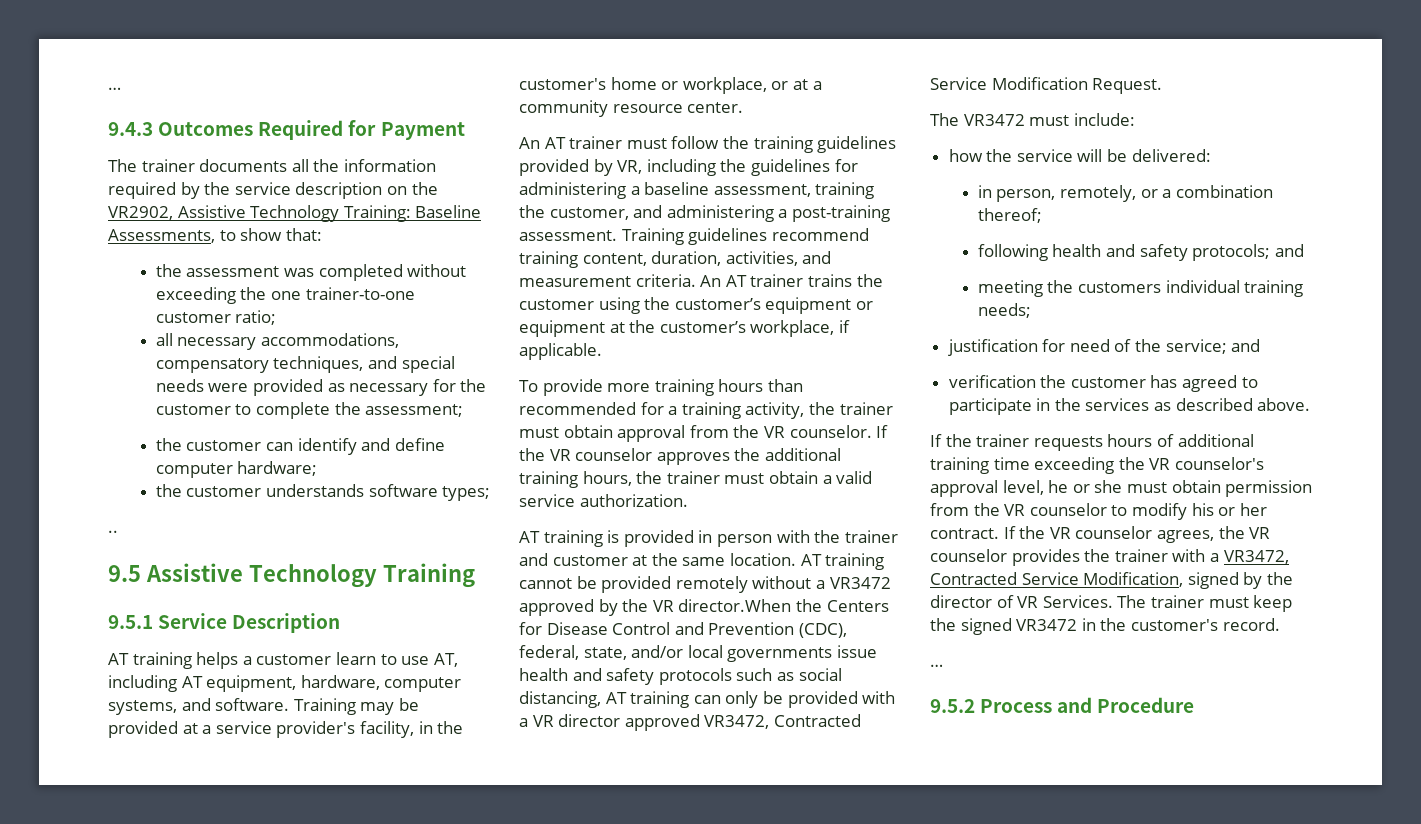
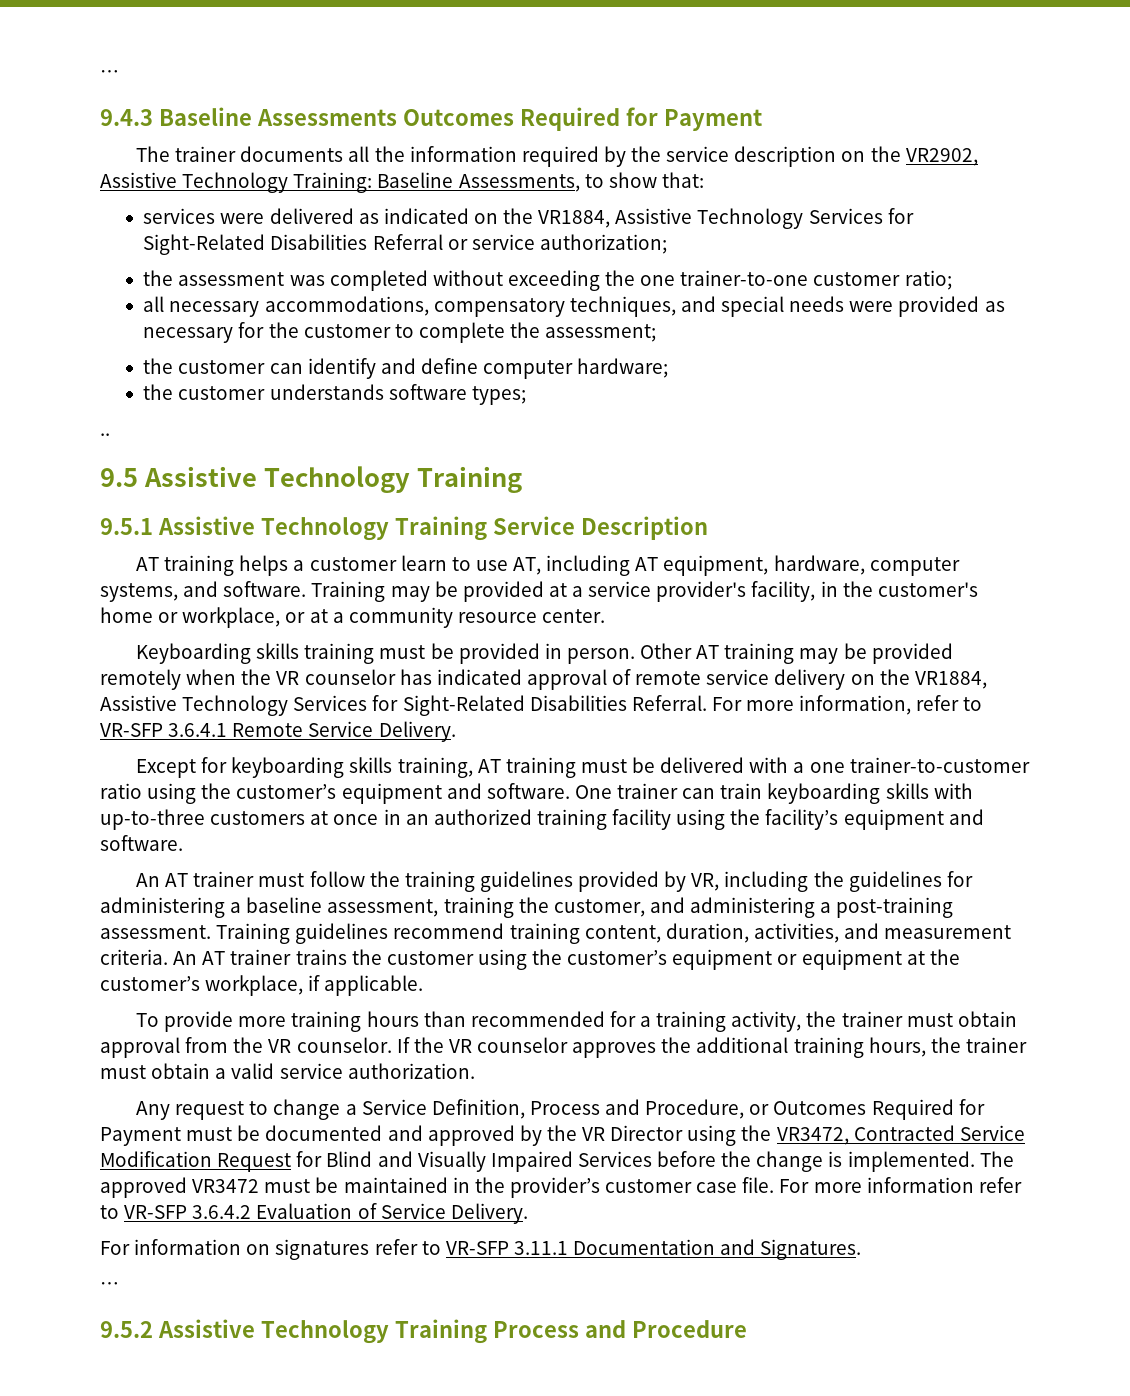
- 9.4.3 Outcomes Required for Payment
+ 9.4.3 Baseline Assessments Outcomes Required for Payment
+ services were delivered as indicated on the VR1884, Assistive Technology Services for Sight-Related Disabilities Referral or service authorization;
- 9.5.1 Service Description
+ 9.5.1 Assistive Technology Training Service Description
+ Keyboarding skills training must be provided in person. Other AT training may be provided remotely when the VR counselor has indicated approval of remote service delivery on the VR1884, Assistive Technology Services for Sight-Related Disabilities Referral. For more information, refer to VR-SFP 3.6.4.1 Remote Service Delivery.
+ Except for keyboarding skills training, AT training must be delivered with a one trainer-to-customer ratio using the customer’s equipment and software. One trainer can train keyboarding skills with up-to-three customers at once in an authorized training facility using the facility’s equipment and software.
- AT training is provided in person with the trainer and customer at the same location. AT training cannot be provided remotely without a VR3472 approved by the VR director.When the Centers for Disease Control and Prevention (CDC), federal, state, and/or local governments issue health and safety protocols such as social distancing, AT training can only be provided with a VR director approved VR3472, Contracted Service Modification Request.
- The VR3472 must include:
- how the service will be delivered:
- in person, remotely, or a combination thereof;
- following health and safety protocols; and
- meeting the customers individual training needs;
- justification for need of the service; and
- verification the customer has agreed to participate in the services as described above.
- If the trainer requests hours of additional training time exceeding the VR counselor's approval level, he or she must obtain permission from the VR counselor to modify his or her contract. If the VR counselor agrees, the VR counselor provides the trainer with a VR3472, Contracted Service Modification, signed by the director of VR Services. The trainer must keep the signed VR3472 in the customer's record.
+ Any request to change a Service Definition, Process and Procedure, or Outcomes Required for Payment must be documented and approved by the VR Director using the VR3472, Contracted Service Modification Request for Blind and Visually Impaired Services before the change is implemented. The approved VR3472 must be maintained in the provider’s customer case file. For more information refer to VR-SFP 3.6.4.2 Evaluation of Service Delivery.
+ For information on signatures refer to VR-SFP 3.11.1 Documentation and Signatures.
- 9.5.2 Process and Procedure
+ 9.5.2 Assistive Technology Training Process and Procedure

